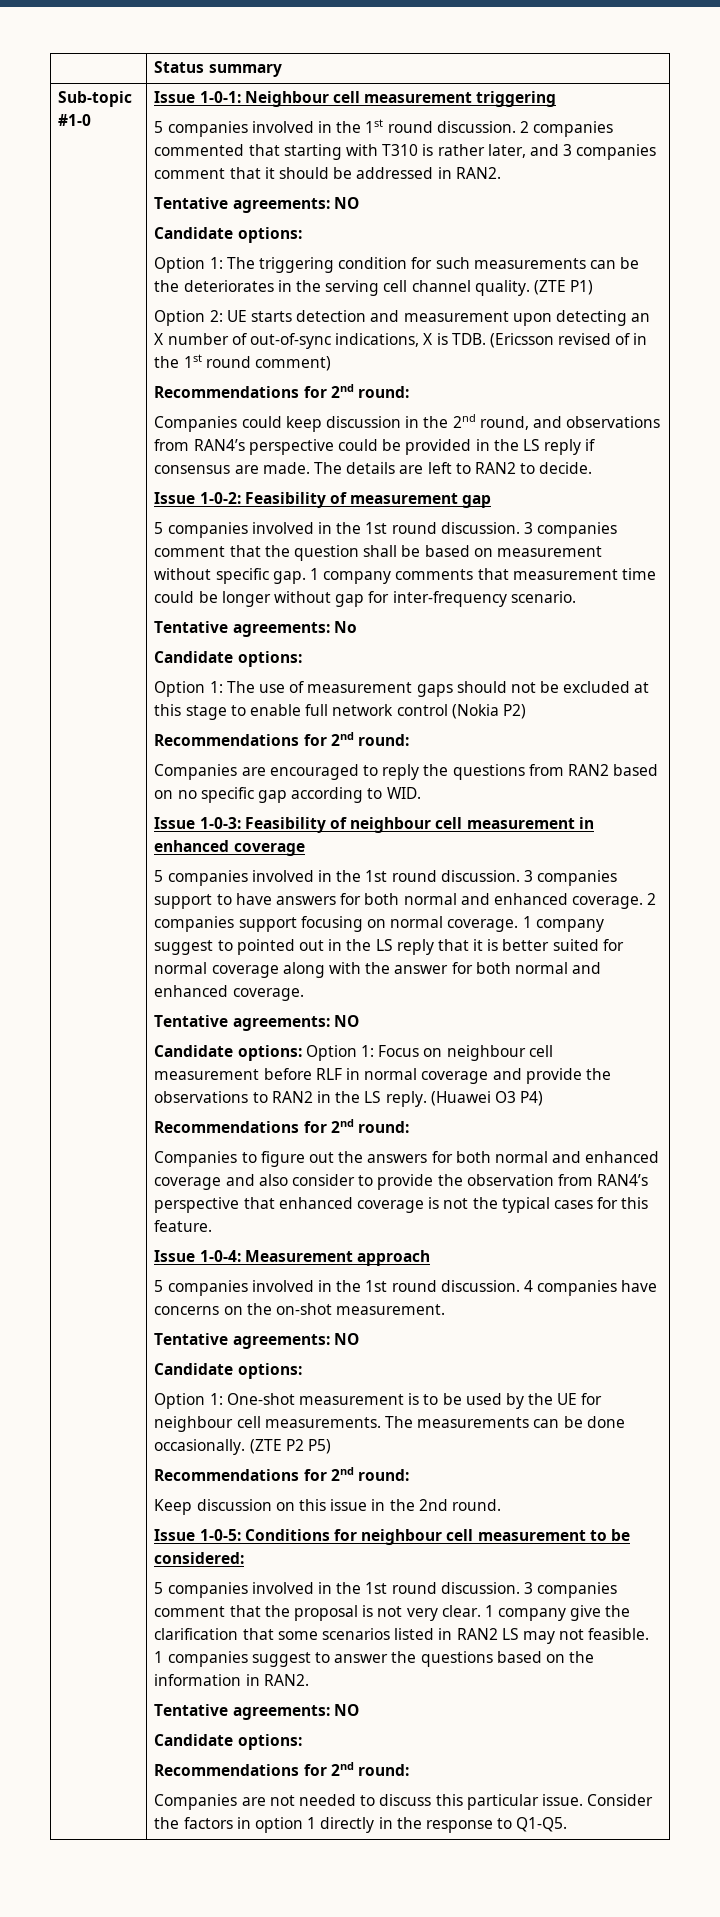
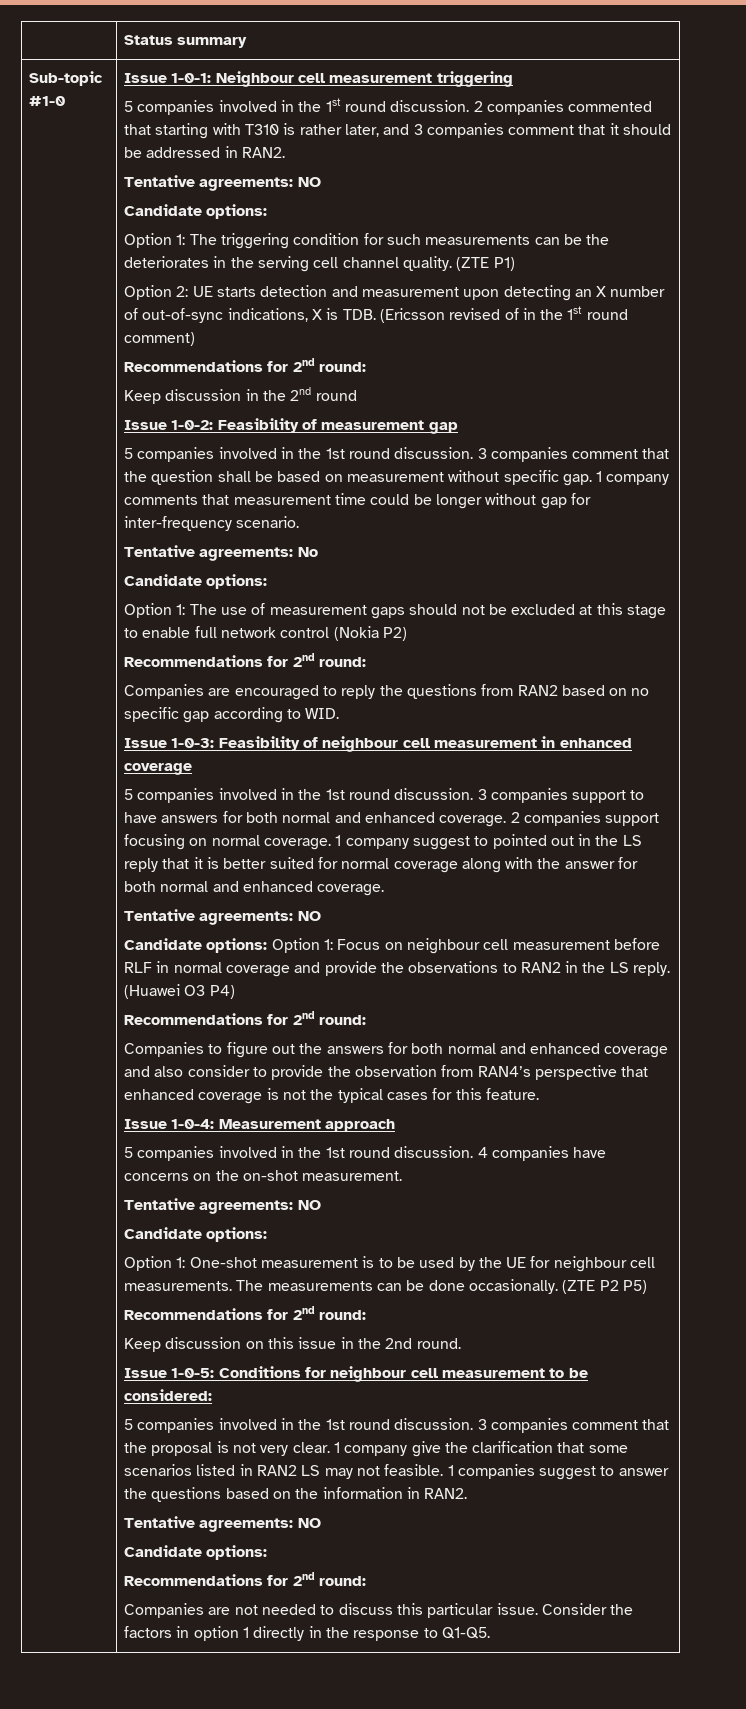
- Companies could keep discussion in the 2nd round, and observations from RAN4’s perspective could be provided in the LS reply if consensus are made. The details are left to RAN2 to decide.
+ Keep discussion in the 2nd round

